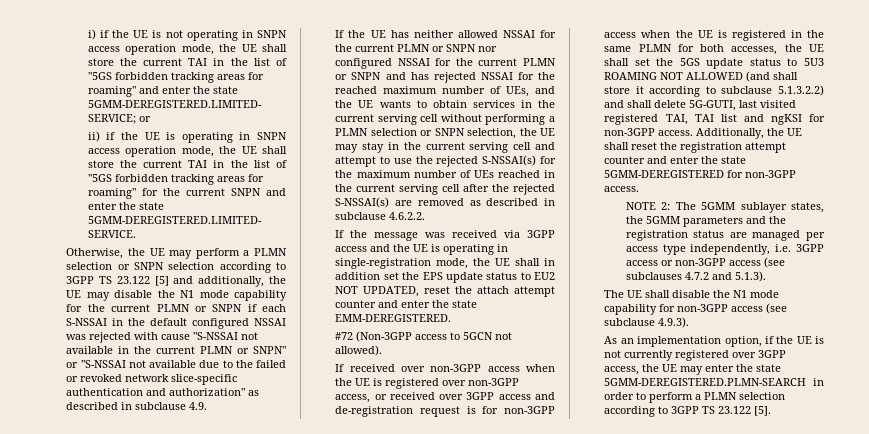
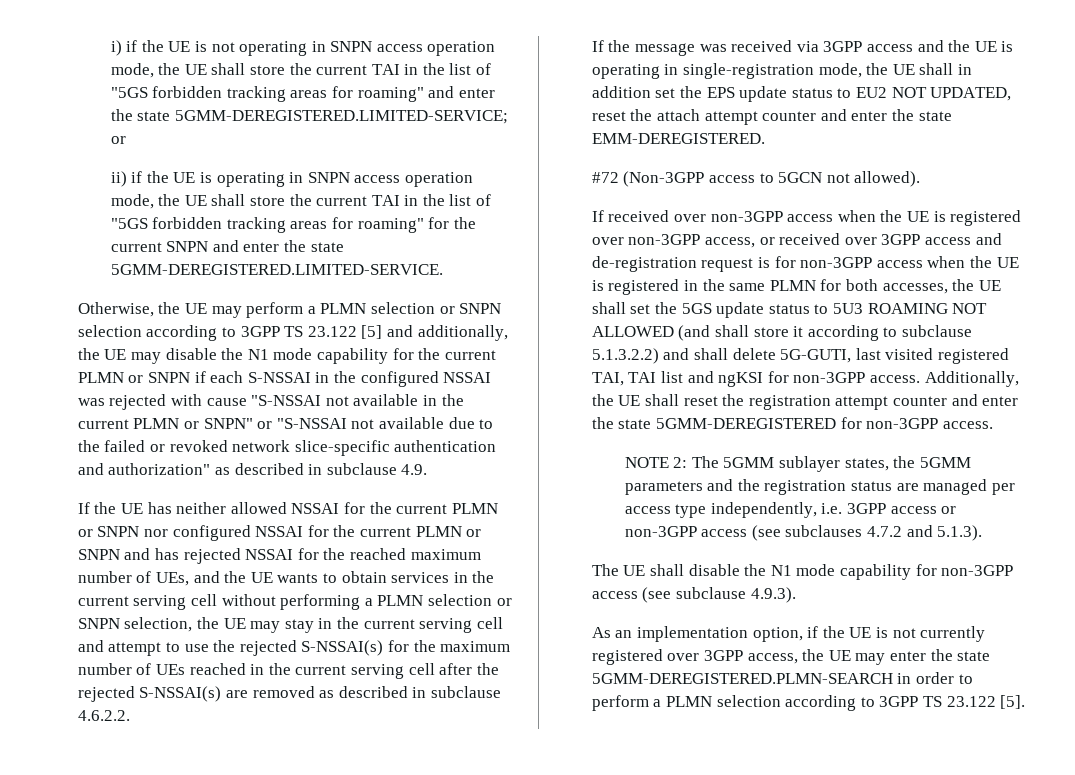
- Otherwise, the UE may perform a PLMN selection or SNPN selection according to 3GPP TS 23.122 [5] and additionally, the UE may disable the N1 mode capability for the current PLMN or SNPN if each S-NSSAI in the default configured NSSAI was rejected with cause "S-NSSAI not available in the current PLMN or SNPN" or "S-NSSAI not available due to the failed or revoked network slice-specific authentication and authorization" as described in subclause 4.9.
+ Otherwise, the UE may perform a PLMN selection or SNPN selection according to 3GPP TS 23.122 [5] and additionally, the UE may disable the N1 mode capability for the current PLMN or SNPN if each S-NSSAI in the configured NSSAI was rejected with cause "S-NSSAI not available in the current PLMN or SNPN" or "S-NSSAI not available due to the failed or revoked network slice-specific authentication and authorization" as described in subclause 4.9.

